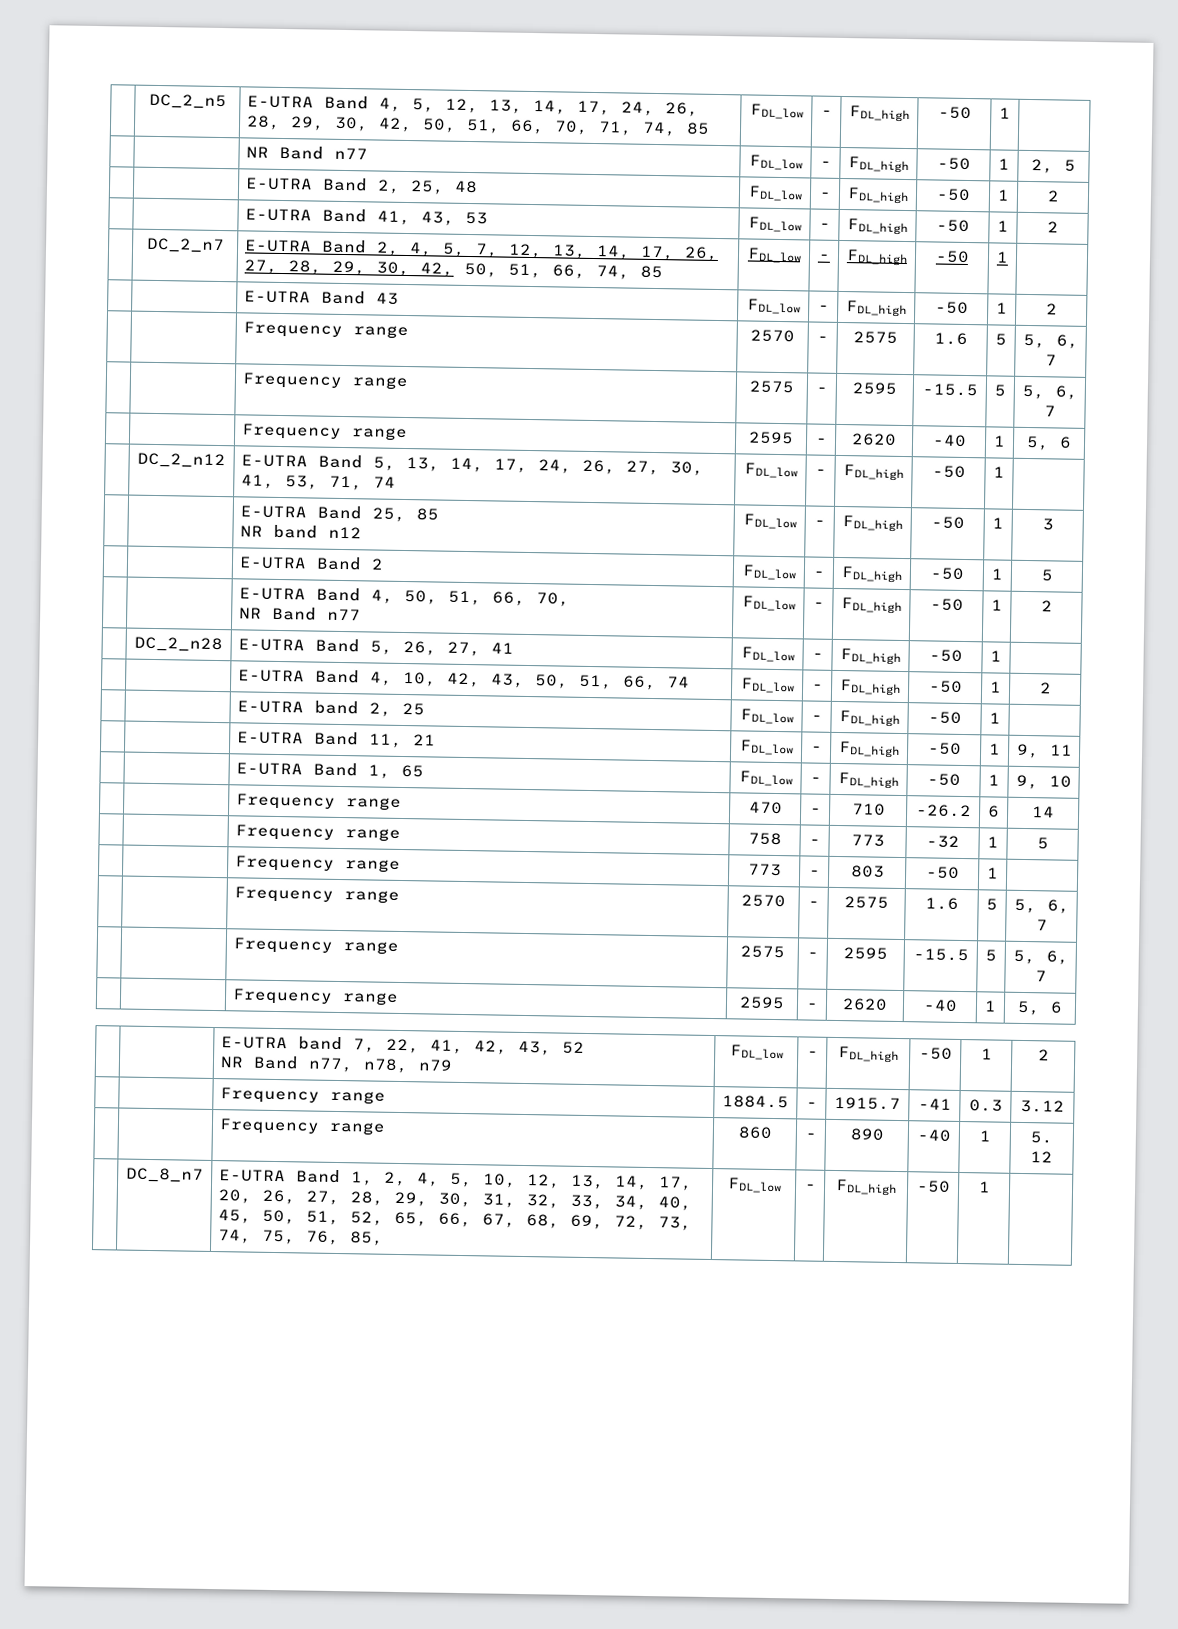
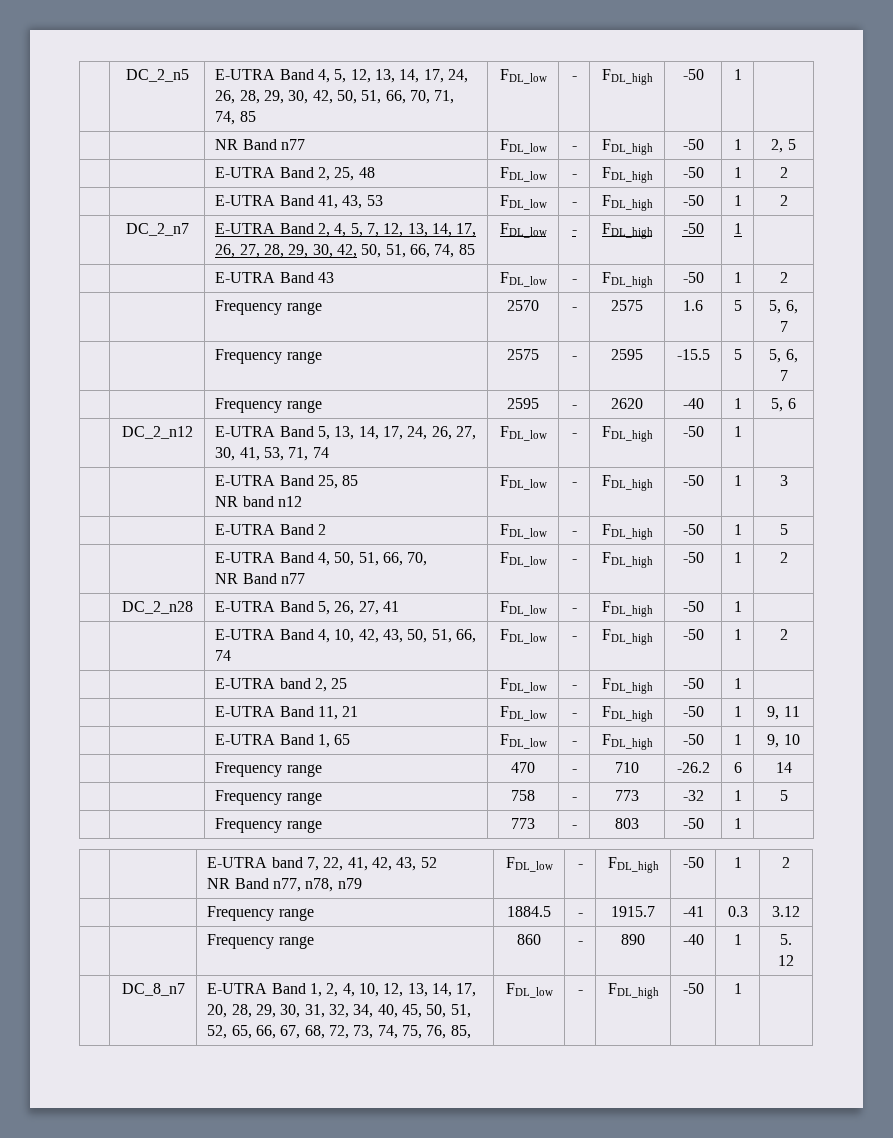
  | | Frequency range | 773 | - | 803 | -50 | 1 |
- | | Frequency range | 2570 | - | 2575 | 1.6 | 5 | 5, 6, 7
- | | Frequency range | 2575 | - | 2595 | -15.5 | 5 | 5, 6, 7
- | | Frequency range | 2595 | - | 2620 | -40 | 1 | 5, 6
- E-UTRA Band 1, 2, 4, 5, 10, 12, 13, 14, 17, 20, 26, 27, 28, 29, 30, 31, 32, 33, 34, 40, 45, 50, 51, 52, 65, 66, 67, 68, 69, 72, 73, 74, 75, 76, 85,
+ E-UTRA Band 1, 2, 4, 10, 12, 13, 14, 17, 20, 28, 29, 30, 31, 32, 34, 40, 45, 50, 51, 52, 65, 66, 67, 68, 72, 73, 74, 75, 76, 85,

